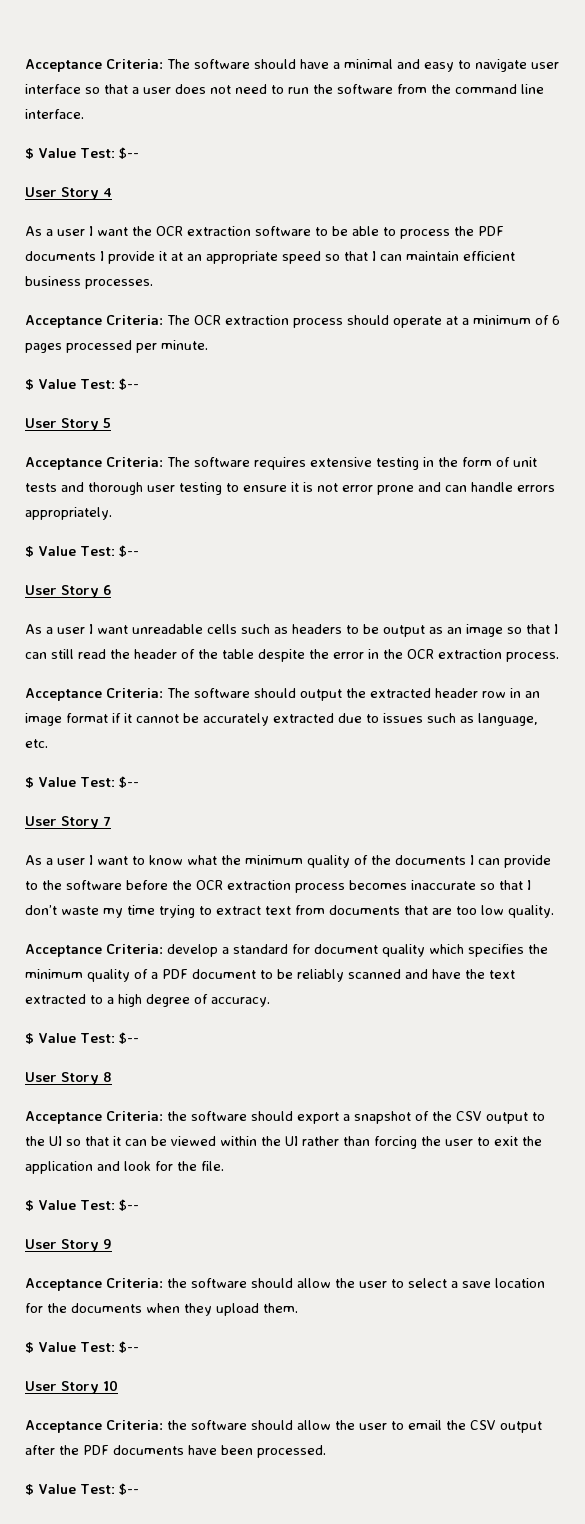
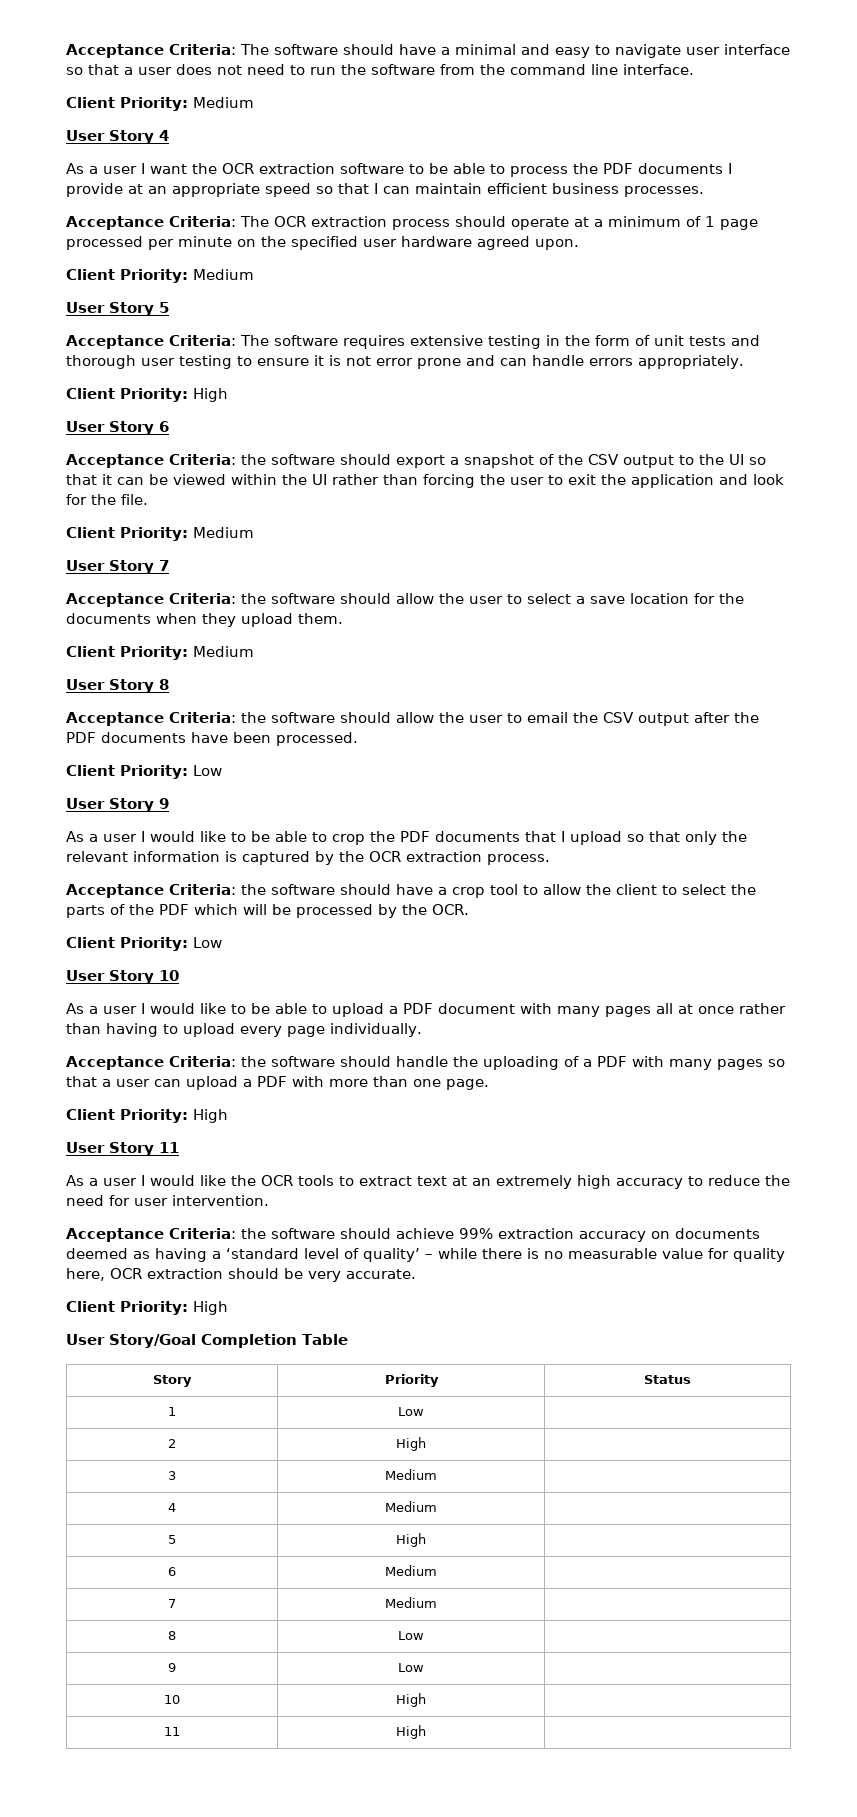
  Acceptance Criteria: The software should have a minimal and easy to navigate user interface so that a user does not need to run the software from the command line interface.
- $ Value Test: $--
+ Client Priority: Medium
- As a user I want the OCR extraction software to be able to process the PDF documents I provide it at an appropriate speed so that I can maintain efficient business processes.
+ As a user I want the OCR extraction software to be able to process the PDF documents I provide at an appropriate speed so that I can maintain efficient business processes.
- Acceptance Criteria: The OCR extraction process should operate at a minimum of 6 pages processed per minute.
- $ Value Test: $--
+ Acceptance Criteria: The OCR extraction process should operate at a minimum of 1 page processed per minute on the specified user hardware agreed upon.
+ Client Priority: Medium
  Acceptance Criteria: The software requires extensive testing in the form of unit tests and thorough user testing to ensure it is not error prone and can handle errors appropriately.
- $ Value Test: $--
+ Client Priority: High
- As a user I want unreadable cells such as headers to be output as an image so that I can still read the header of the table despite the error in the OCR extraction process.
- Acceptance Criteria: The software should output the extracted header row in an image format if it cannot be accurately extracted due to issues such as language, etc.
- $ Value Test: $--
- User Story 7
- As a user I want to know what the minimum quality of the documents I can provide to the software before the OCR extraction process becomes inaccurate so that I don’t waste my time trying to extract text from documents that are too low quality.
- Acceptance Criteria: develop a standard for document quality which specifies the minimum quality of a PDF document to be reliably scanned and have the text extracted to a high degree of accuracy.
- $ Value Test: $--
- User Story 8
  Acceptance Criteria: the software should export a snapshot of the CSV output to the UI so that it can be viewed within the UI rather than forcing the user to exit the application and look for the file.
- $ Value Test: $--
- User Story 9
+ Client Priority: Medium
+ User Story 7
  Acceptance Criteria: the software should allow the user to select a save location for the documents when they upload them.
- $ Value Test: $--
- User Story 10
+ Client Priority: Medium
+ User Story 8
  Acceptance Criteria: the software should allow the user to email the CSV output after the PDF documents have been processed.
- $ Value Test: $--
+ Client Priority: Low
+ User Story 9
+ As a user I would like to be able to crop the PDF documents that I upload so that only the relevant information is captured by the OCR extraction process.
+ Acceptance Criteria: the software should have a crop tool to allow the client to select the parts of the PDF which will be processed by the OCR.
+ Client Priority: Low
+ User Story 10
+ As a user I would like to be able to upload a PDF document with many pages all at once rather than having to upload every page individually.
+ Acceptance Criteria: the software should handle the uploading of a PDF with many pages so that a user can upload a PDF with more than one page.
+ Client Priority: High
+ User Story 11
+ As a user I would like the OCR tools to extract text at an extremely high accuracy to reduce the need for user intervention.
+ Acceptance Criteria: the software should achieve 99% extraction accuracy on documents deemed as having a ‘standard level of quality’ – while there is no measurable value for quality here, OCR extraction should be very accurate.
+ Client Priority: High
+ User Story/Goal Completion Table
+ Story | Priority | Status
+ 1 | Low |
+ 2 | High |
+ 3 | Medium |
+ 4 | Medium |
+ 5 | High |
+ 6 | Medium |
+ 7 | Medium |
+ 8 | Low |
+ 9 | Low |
+ 10 | High |
+ 11 | High |

